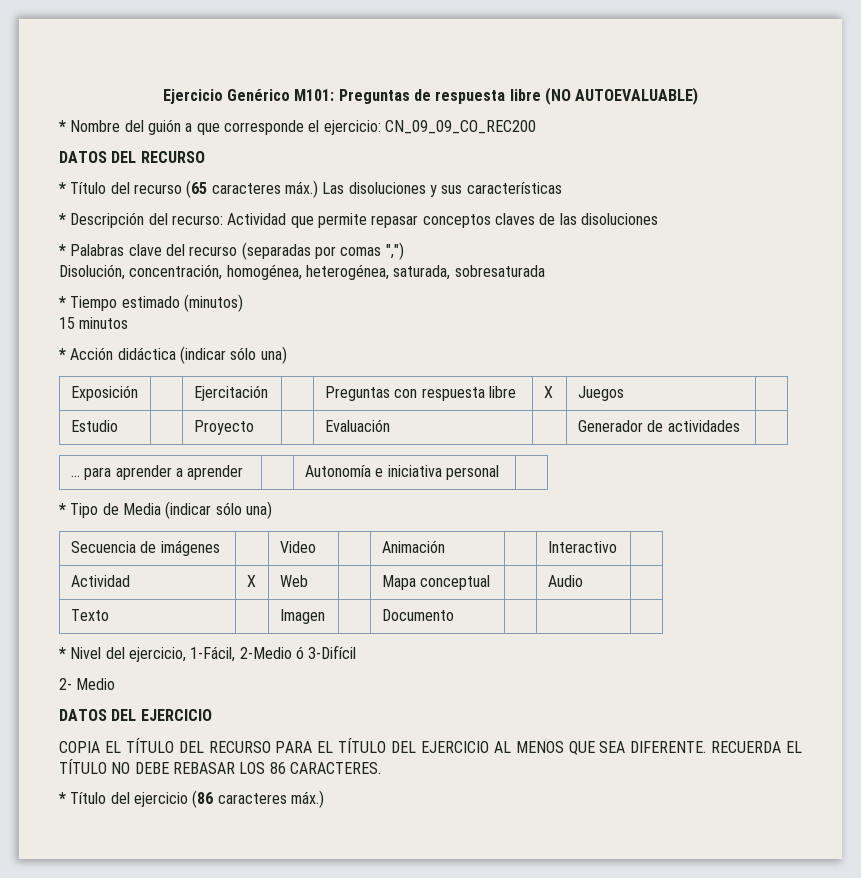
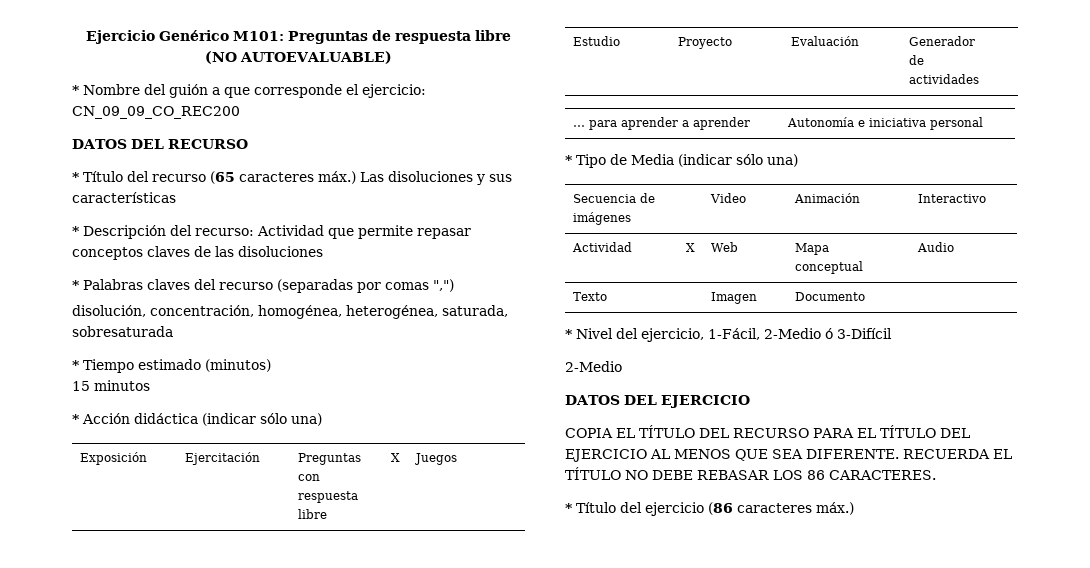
- * Palabras clave del recurso (separadas por comas ",")
+ * Palabras claves del recurso (separadas por comas ",")
- Disolución, concentración, homogénea, heterogénea, saturada, sobresaturada
+ disolución, concentración, homogénea, heterogénea, saturada, sobresaturada
  * Nivel del ejercicio, 1-Fácil, 2-Medio ó 3-Difícil
- 2- Medio
+ 2-Medio

